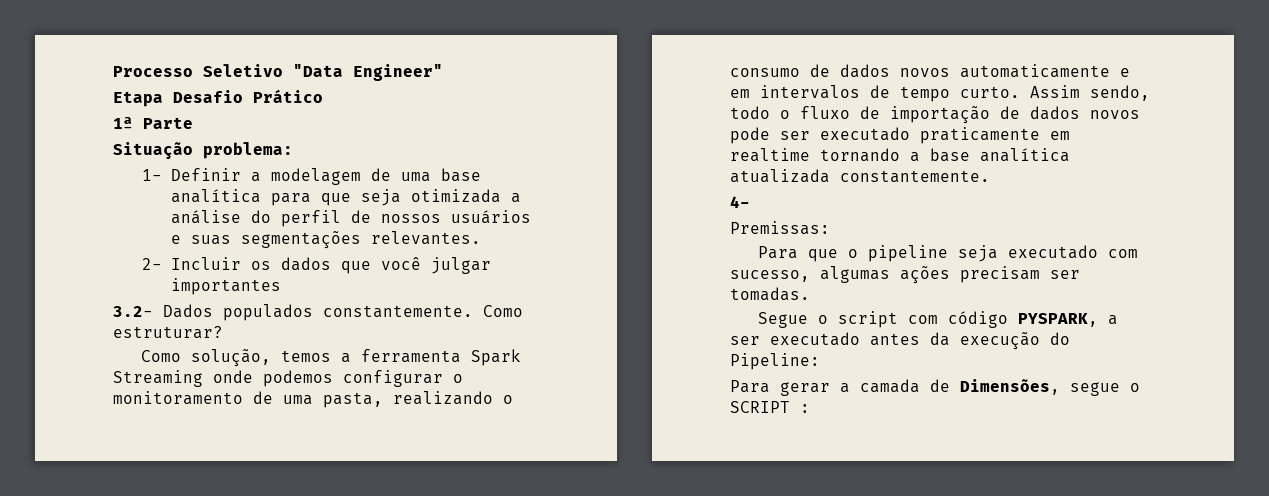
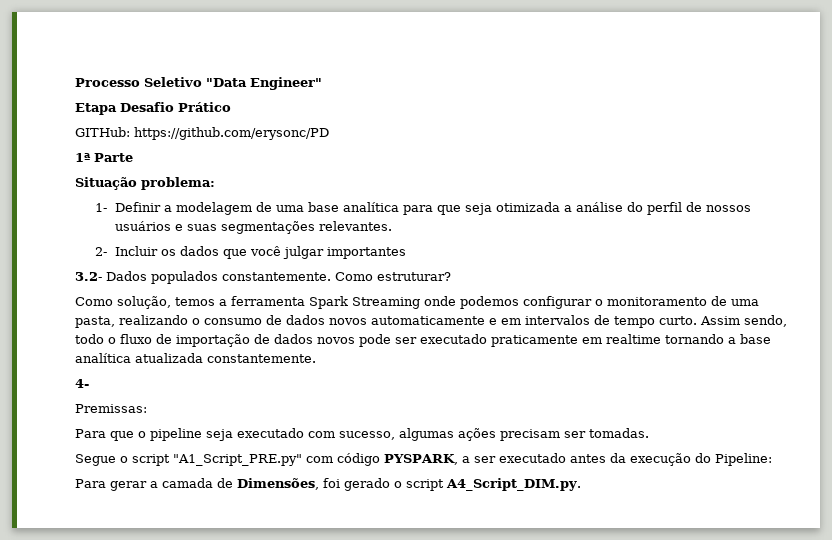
+ GITHub: https://github.com/erysonc/PD
- Segue o script com código PYSPARK, a ser executado antes da execução do Pipeline:
+ Segue o script "A1_Script_PRE.py" com código PYSPARK, a ser executado antes da execução do Pipeline:
- Para gerar a camada de Dimensões, segue o SCRIPT :
+ Para gerar a camada de Dimensões, foi gerado o script A4_Script_DIM.py.

